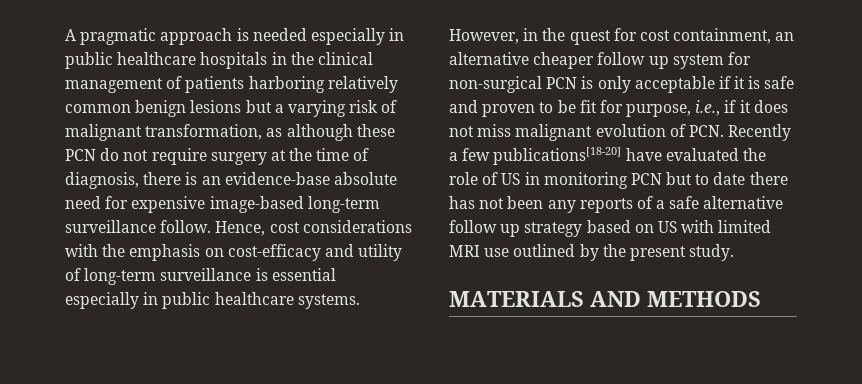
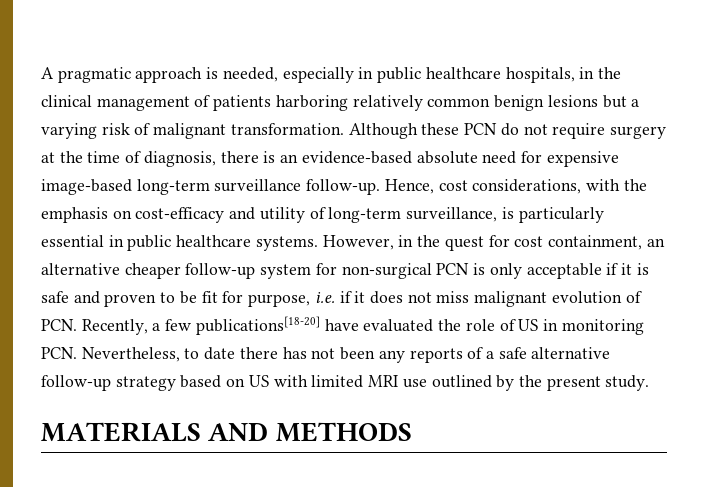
- A pragmatic approach is needed especially in public healthcare hospitals in the clinical management of patients harboring relatively common benign lesions but a varying risk of malignant transformation, as although these PCN do not require surgery at the time of diagnosis, there is an evidence-base absolute need for expensive image-based long-term surveillance follow.
+ A pragmatic approach is needed, especially in public healthcare hospitals, in the clinical management of patients harboring relatively common benign lesions but a varying risk of malignant transformation. Although these PCN do not require surgery at the time of diagnosis, there is an evidence-based absolute need for expensive image-based long-term surveillance follow-up.
- Hence, cost considerations with the emphasis on cost-efficacy and utility of long-term surveillance is essential especially in public healthcare systems.
+ Hence, cost considerations, with the emphasis on cost-efficacy and utility of long-term surveillance, is particularly essential in public healthcare systems.
- However, in the quest for cost containment, an alternative cheaper follow up system for non-surgical PCN is only acceptable if it is safe and proven to be fit for purpose, i.e., if it does not miss malignant evolution of PCN. Recently a few publications[18-20] have evaluated the role of US in monitoring PCN but to date there has not been any reports of a safe alternative follow up strategy based on US with limited MRI use outlined by the present study.
+ However, in the quest for cost containment, an alternative cheaper follow-up system for non-surgical PCN is only acceptable if it is safe and proven to be fit for purpose, i.e. if it does not miss malignant evolution of PCN. Recently, a few publications[18-20] have evaluated the role of US in monitoring PCN. Nevertheless, to date there has not been any reports of a safe alternative follow-up strategy based on US with limited MRI use outlined by the present study.

